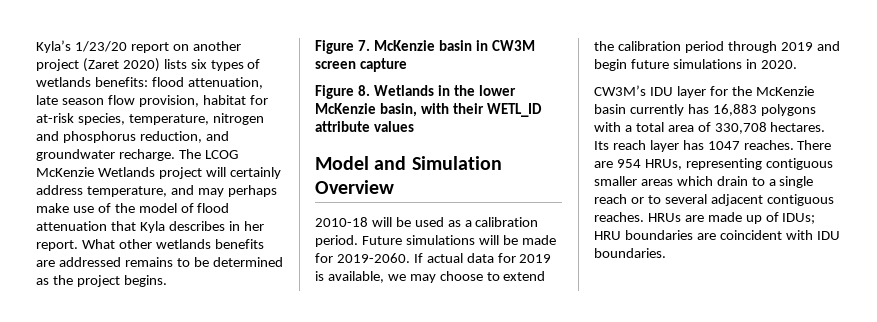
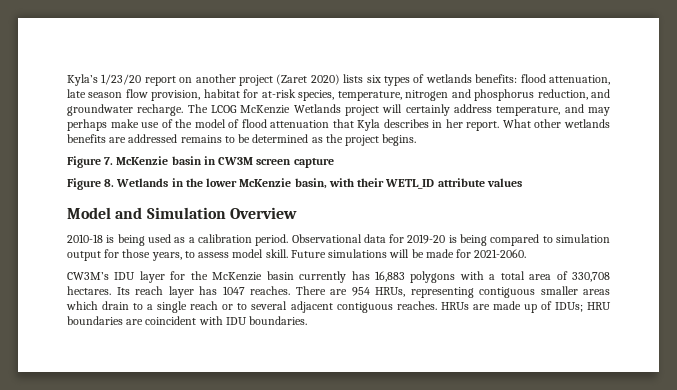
- 2010-18 will be used as a calibration period.
+ 2010-18 is being used as a calibration period.
+ Observational data for 2019-20 is being compared to simulation output for those years, to assess model skill.
- Future simulations will be made for 2019-2060. If actual data for 2019 is available, we may choose to extend the calibration period through 2019 and begin future simulations in 2020.
+ Future simulations will be made for 2021-2060.

